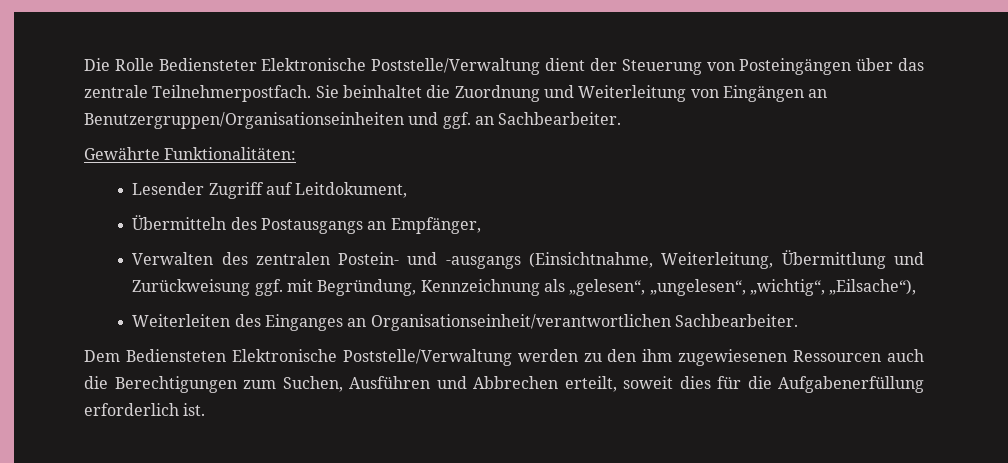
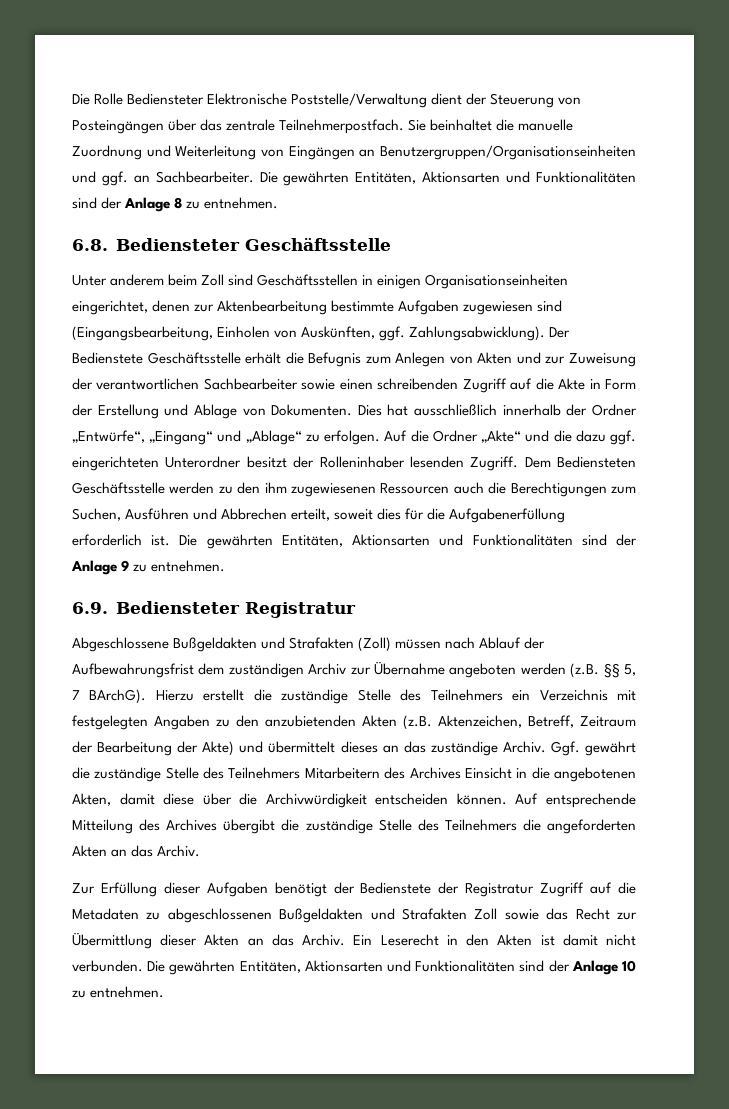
- Sie beinhaltet die Zuordnung und Weiterleitung von Eingängen an Benutzergruppen/Organisationseinheiten und ggf. an Sachbearbeiter.
- Gewährte Funktionalitäten:
- Lesender Zugriff auf Leitdokument,
- Übermitteln des Postausgangs an Empfänger,
- Verwalten des zentralen Postein- und -ausgangs (Einsichtnahme, Weiterleitung, Übermittlung und Zurückweisung ggf. mit Begründung, Kennzeichnung als „gelesen“, „ungelesen“, „wichtig“, „Eilsache“),
- Weiterleiten des Einganges an Organisationseinheit/verantwortlichen Sachbearbeiter.
- Dem Bediensteten Elektronische Poststelle/Verwaltung werden zu den ihm zugewiesenen Ressourcen auch die Berechtigungen zum Suchen, Ausführen und Abbrechen erteilt, soweit dies für die Aufgabenerfüllung erforderlich ist.
+ Sie beinhaltet die manuelle Zuordnung und Weiterleitung von Eingängen an Benutzergruppen/Organisationseinheiten und ggf. an Sachbearbeiter. Die gewährten Entitäten, Aktionsarten und Funktionalitäten sind der Anlage 8 zu entnehmen.
+ 6.8. Bediensteter Geschäftsstelle
+ Unter anderem beim Zoll sind Geschäftsstellen in einigen Organisationseinheiten eingerichtet, denen zur Aktenbearbeitung bestimmte Aufgaben zugewiesen sind (Eingangsbearbeitung, Einholen von Auskünften, ggf. Zahlungsabwicklung). Der Bedienstete Geschäftsstelle erhält die Befugnis zum Anlegen von Akten und zur Zuweisung der verantwortlichen Sachbearbeiter sowie einen schreibenden Zugriff auf die Akte in Form der Erstellung und Ablage von Dokumenten. Dies hat ausschließlich innerhalb der Ordner „Entwürfe“, „Eingang“ und „Ablage“ zu erfolgen. Auf die Ordner „Akte“ und die dazu ggf. eingerichteten Unterordner besitzt der Rolleninhaber lesenden Zugriff. Dem Bediensteten Geschäftsstelle werden zu den ihm zugewiesenen Ressourcen auch die Berechtigungen zum Suchen, Ausführen und Abbrechen erteilt, soweit dies für die Aufgabenerfüllung erforderlich ist.
+ Die gewährten Entitäten, Aktionsarten und Funktionalitäten sind der Anlage 9 zu entnehmen.
+ 6.9. Bediensteter Registratur
+ Abgeschlossene Bußgeldakten und Strafakten (Zoll) müssen nach Ablauf der Aufbewahrungsfrist dem zuständigen Archiv zur Übernahme angeboten werden (z.B. §§ 5, 7 BArchG). Hierzu erstellt die zuständige Stelle des Teilnehmers ein Verzeichnis mit festgelegten Angaben zu den anzubietenden Akten (z.B. Aktenzeichen, Betreff, Zeitraum der Bearbeitung der Akte) und übermittelt dieses an das zuständige Archiv. Ggf. gewährt die zuständige Stelle des Teilnehmers Mitarbeitern des Archives Einsicht in die angebotenen Akten, damit diese über die Archivwürdigkeit entscheiden können. Auf entsprechende Mitteilung des Archives übergibt die zuständige Stelle des Teilnehmers die angeforderten Akten an das Archiv.
+ Zur Erfüllung dieser Aufgaben benötigt der Bedienstete der Registratur Zugriff auf die Metadaten zu abgeschlossenen Bußgeldakten und Strafakten Zoll sowie das Recht zur Übermittlung dieser Akten an das Archiv. Ein Leserecht in den Akten ist damit nicht verbunden. Die gewährten Entitäten, Aktionsarten und Funktionalitäten sind der Anlage 10 zu entnehmen.

